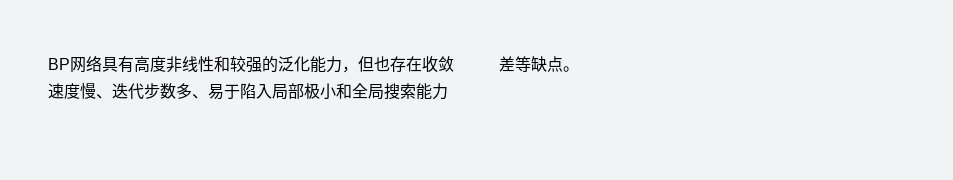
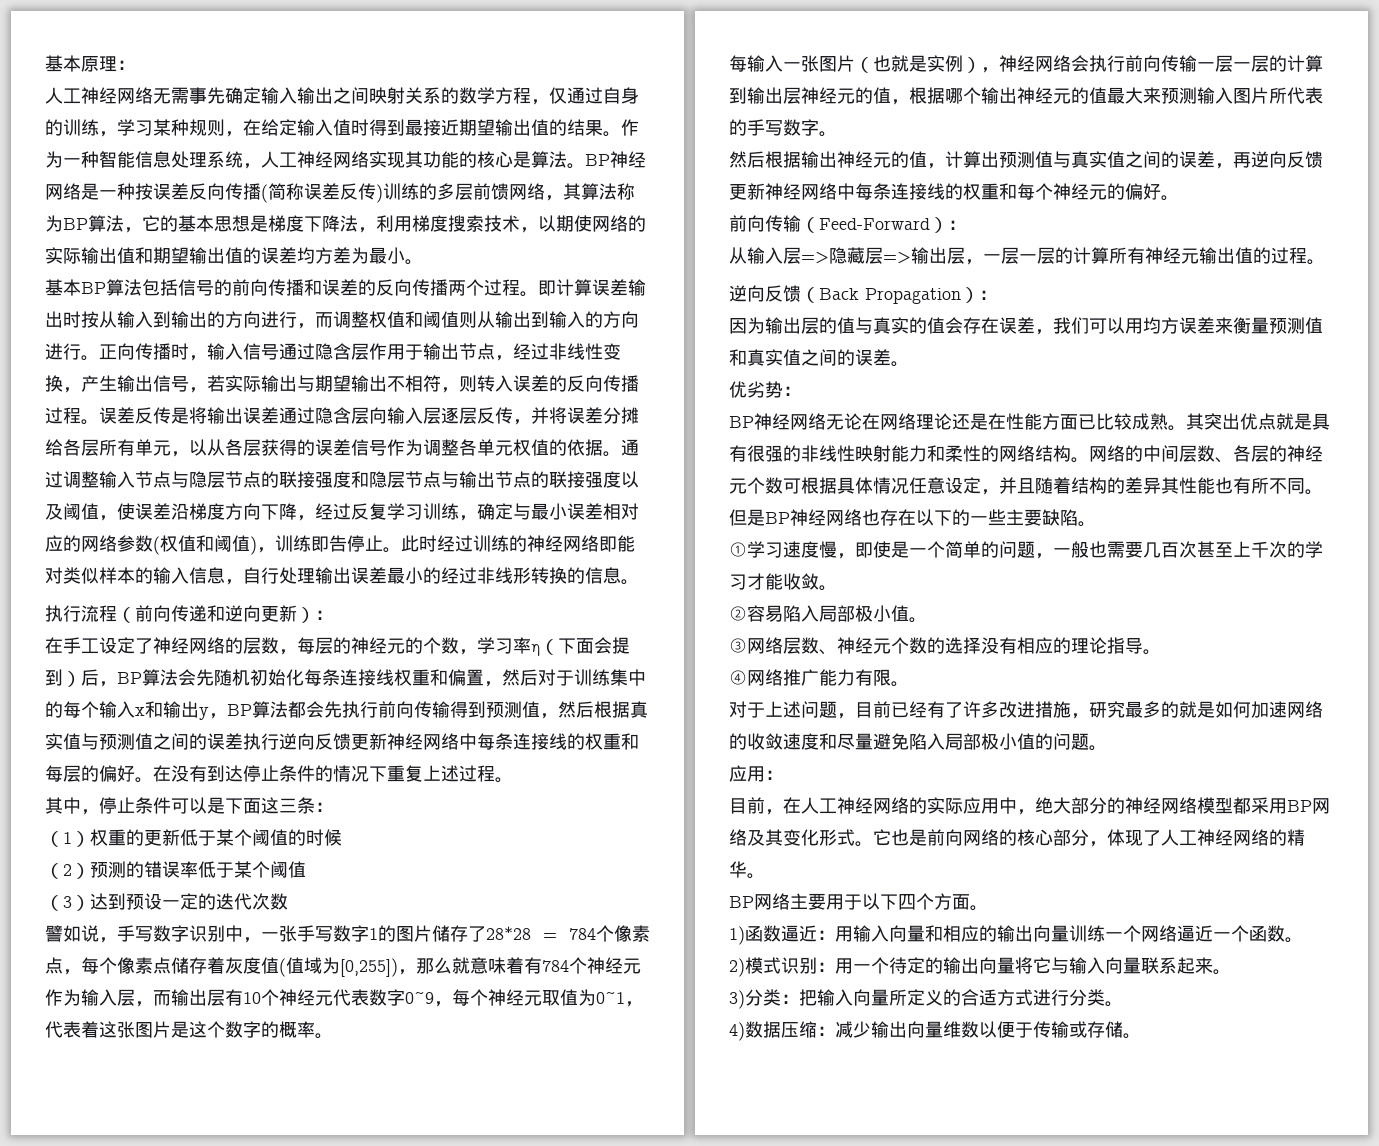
- BP网络具有高度非线性和较强的泛化能力，但也存在收敛速度慢、迭代步数多、易于陷入局部极小和全局搜索能力差等缺点。
+ 基本原理：
+ 人工神经网络无需事先确定输入输出之间映射关系的数学方程，仅通过自身的训练，学习某种规则，在给定输入值时得到最接近期望输出值的结果。作为一种智能信息处理系统，人工神经网络实现其功能的核心是算法。BP神经网络是一种按误差反向传播(简称误差反传)训练的多层前馈网络，其算法称为BP算法，它的基本思想是梯度下降法，利用梯度搜索技术，以期使网络的实际输出值和期望输出值的误差均方差为最小。
+ 基本BP算法包括信号的前向传播和误差的反向传播两个过程。即计算误差输出时按从输入到输出的方向进行，而调整权值和阈值则从输出到输入的方向进行。正向传播时，输入信号通过隐含层作用于输出节点，经过非线性变换，产生输出信号，若实际输出与期望输出不相符，则转入误差的反向传播过程。误差反传是将输出误差通过隐含层向输入层逐层反传，并将误差分摊给各层所有单元，以从各层获得的误差信号作为调整各单元权值的依据。通过调整输入节点与隐层节点的联接强度和隐层节点与输出节点的联接强度以及阈值，使误差沿梯度方向下降，经过反复学习训练，确定与最小误差相对应的网络参数(权值和阈值)，训练即告停止。此时经过训练的神经网络即能对类似样本的输入信息，自行处理输出误差最小的经过非线形转换的信息。
+ 执行流程（前向传递和逆向更新）：
+ 在手工设定了神经网络的层数，每层的神经元的个数，学习率η（下面会提到）后，BP算法会先随机初始化每条连接线权重和偏置，然后对于训练集中的每个输入x和输出y，BP算法都会先执行前向传输得到预测值，然后根据真实值与预测值之间的误差执行逆向反馈更新神经网络中每条连接线的权重和每层的偏好。在没有到达停止条件的情况下重复上述过程。
+ 其中，停止条件可以是下面这三条：
+ （1）权重的更新低于某个阈值的时候
+ （2）预测的错误率低于某个阈值
+ （3）达到预设一定的迭代次数
+ 譬如说，手写数字识别中，一张手写数字1的图片储存了28*28 = 784个像素点，每个像素点储存着灰度值(值域为[0,255])，那么就意味着有784个神经元作为输入层，而输出层有10个神经元代表数字0~9，每个神经元取值为0~1，代表着这张图片是这个数字的概率。
+ 每输入一张图片（也就是实例），神经网络会执行前向传输一层一层的计算到输出层神经元的值，根据哪个输出神经元的值最大来预测输入图片所代表的手写数字。
+ 然后根据输出神经元的值，计算出预测值与真实值之间的误差，再逆向反馈更新神经网络中每条连接线的权重和每个神经元的偏好。
+ 前向传输（Feed-Forward）：
+ 从输入层=>隐藏层=>输出层，一层一层的计算所有神经元输出值的过程。
+ 逆向反馈（Back Propagation）：
+ 因为输出层的值与真实的值会存在误差，我们可以用均方误差来衡量预测值和真实值之间的误差。
+ 优劣势：
+ BP神经网络无论在网络理论还是在性能方面已比较成熟。其突出优点就是具有很强的非线性映射能力和柔性的网络结构。网络的中间层数、各层的神经元个数可根据具体情况任意设定，并且随着结构的差异其性能也有所不同。但是BP神经网络也存在以下的一些主要缺陷。
+ ①学习速度慢，即使是一个简单的问题，一般也需要几百次甚至上千次的学习才能收敛。
+ ②容易陷入局部极小值。
+ ③网络层数、神经元个数的选择没有相应的理论指导。
+ ④网络推广能力有限。
+ 对于上述问题，目前已经有了许多改进措施，研究最多的就是如何加速网络的收敛速度和尽量避免陷入局部极小值的问题。
+ 应用：
+ 目前，在人工神经网络的实际应用中，绝大部分的神经网络模型都采用BP网络及其变化形式。它也是前向网络的核心部分，体现了人工神经网络的精华。
+ BP网络主要用于以下四个方面。
+ 1)函数逼近：用输入向量和相应的输出向量训练一个网络逼近一个函数。
+ 2)模式识别：用一个待定的输出向量将它与输入向量联系起来。
+ 3)分类：把输入向量所定义的合适方式进行分类。
+ 4)数据压缩：减少输出向量维数以便于传输或存储。

